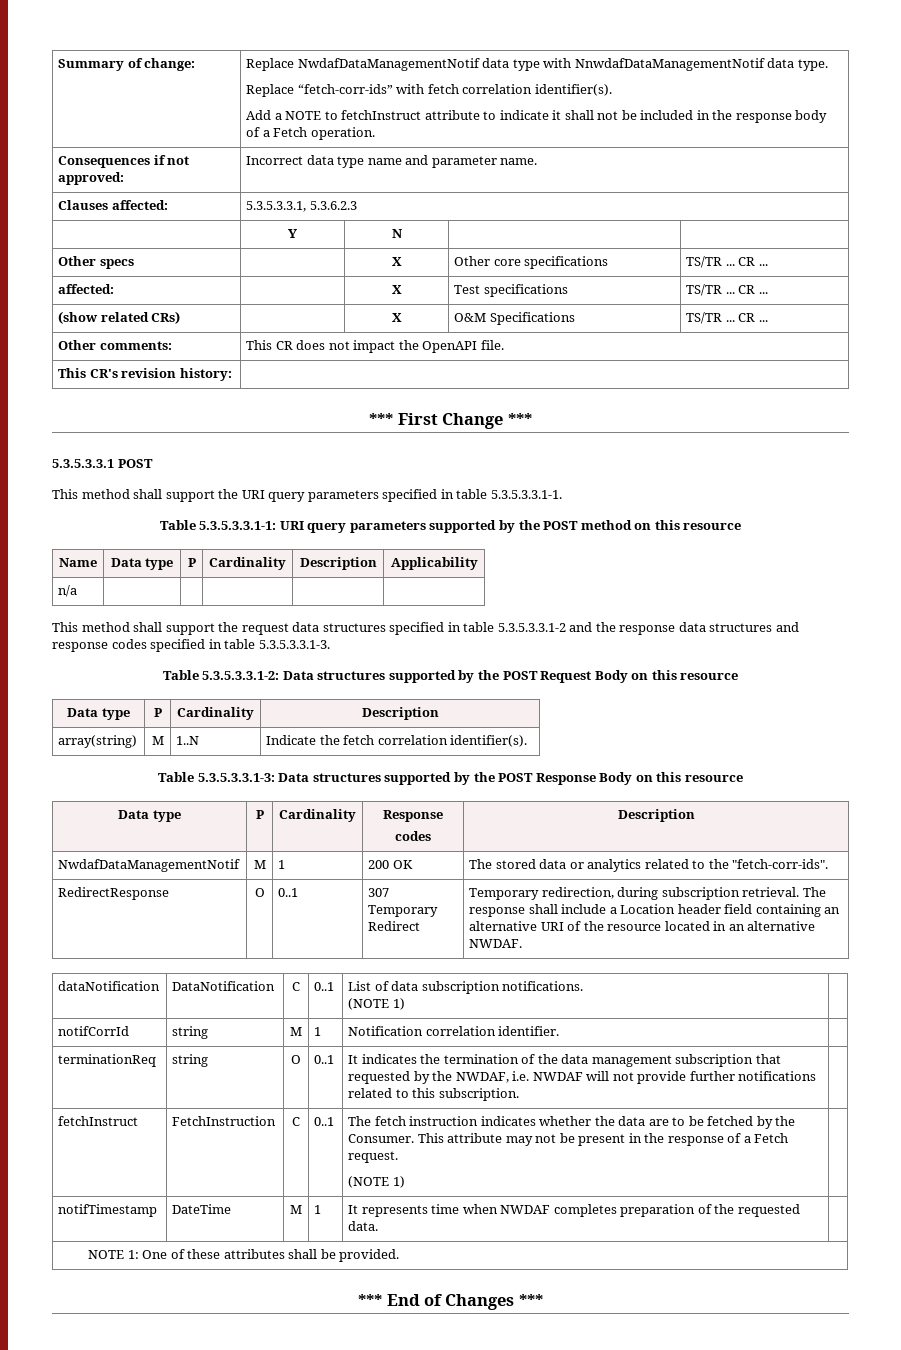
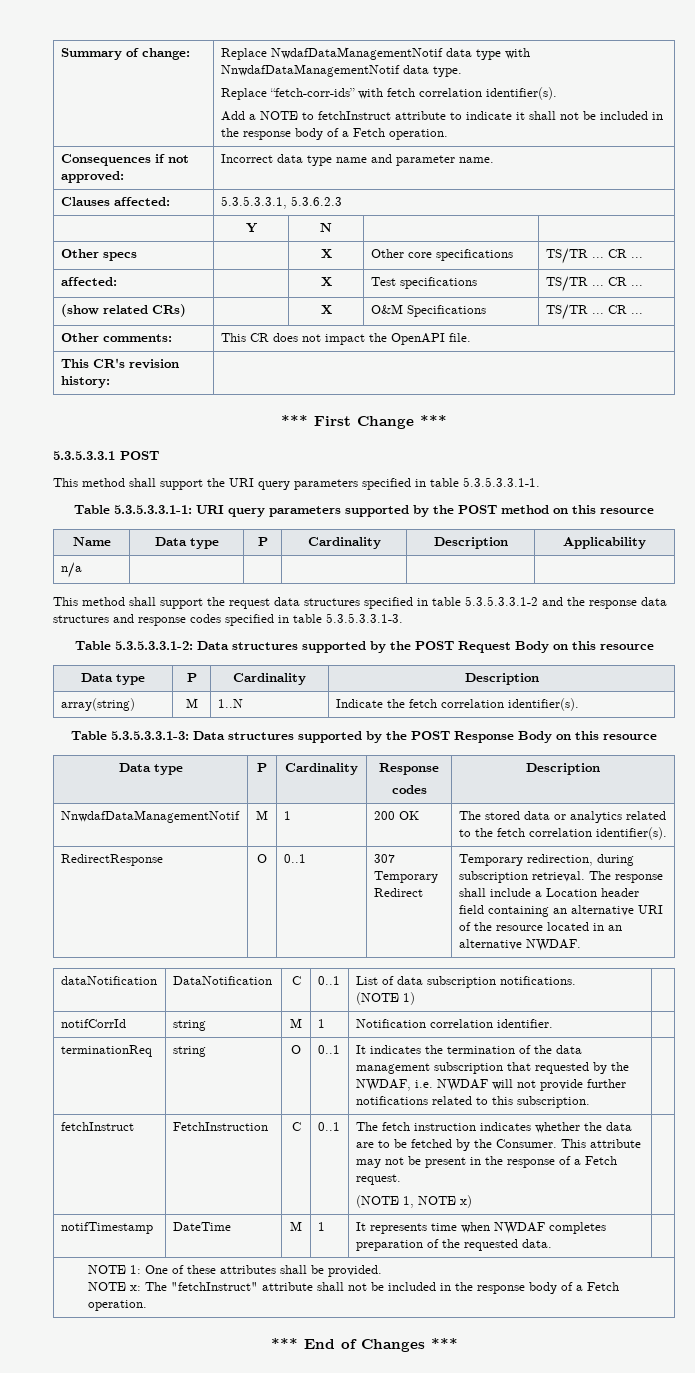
- NwdafDataManagementNotif | M | 1 | 200 OK | The stored data or analytics related to the "fetch-corr-ids".
+ NnwdafDataManagementNotif | M | 1 | 200 OK | The stored data or analytics related to the fetch correlation identifier(s).
  fetchInstruct | FetchInstruction | C | 0..1 | The fetch instruction indicates whether the data are to be fetched by the Consumer. This attribute may not be present in the response of a Fetch request.
- (NOTE 1) |
+ (NOTE 1, NOTE x) |
  NOTE 1: One of these attributes shall be provided.
+ NOTE x: The "fetchInstruct" attribute shall not be included in the response body of a Fetch operation.

